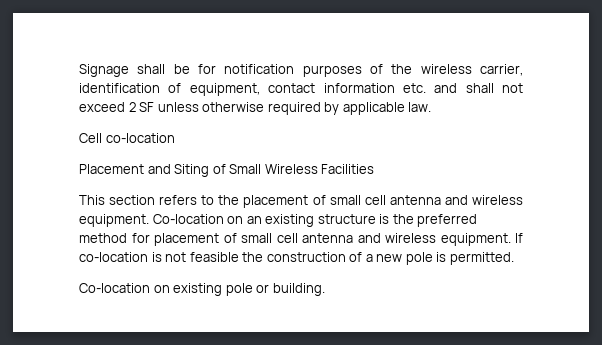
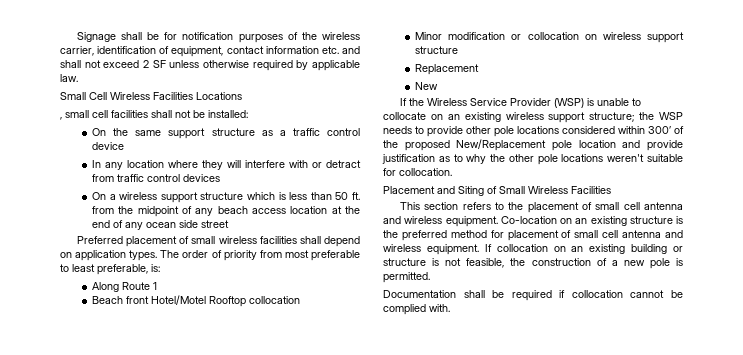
- Cell co-location
+ Small Cell Wireless Facilities Locations
+ , small cell facilities shall not be installed:
+ On the same support structure as a traffic control device
+ In any location where they will interfere with or detract from traffic control devices
+ On a wireless support structure which is less than 50 ft. from the midpoint of any beach access location at the end of any ocean side street
+ Preferred placement of small wireless facilities shall depend on application types. The order of priority from most preferable to least preferable, is:
+ Along Route 1
+ Beach front Hotel/Motel Rooftop collocation
+ Minor modification or collocation on wireless support structure
+ Replacement
+ New
+ If the Wireless Service Provider (WSP) is unable to collocate on an existing wireless support structure; the WSP needs to provide other pole locations considered within 300’ of the proposed New/Replacement pole location and provide justification as to why the other pole locations weren't suitable for collocation.
- If co-location is not feasible the construction of a new pole is permitted.
+ If collocation on an existing building or structure is not feasible, the construction of a new pole is permitted.
- Co-location on existing pole or building.
+ Documentation shall be required if collocation cannot be complied with.

